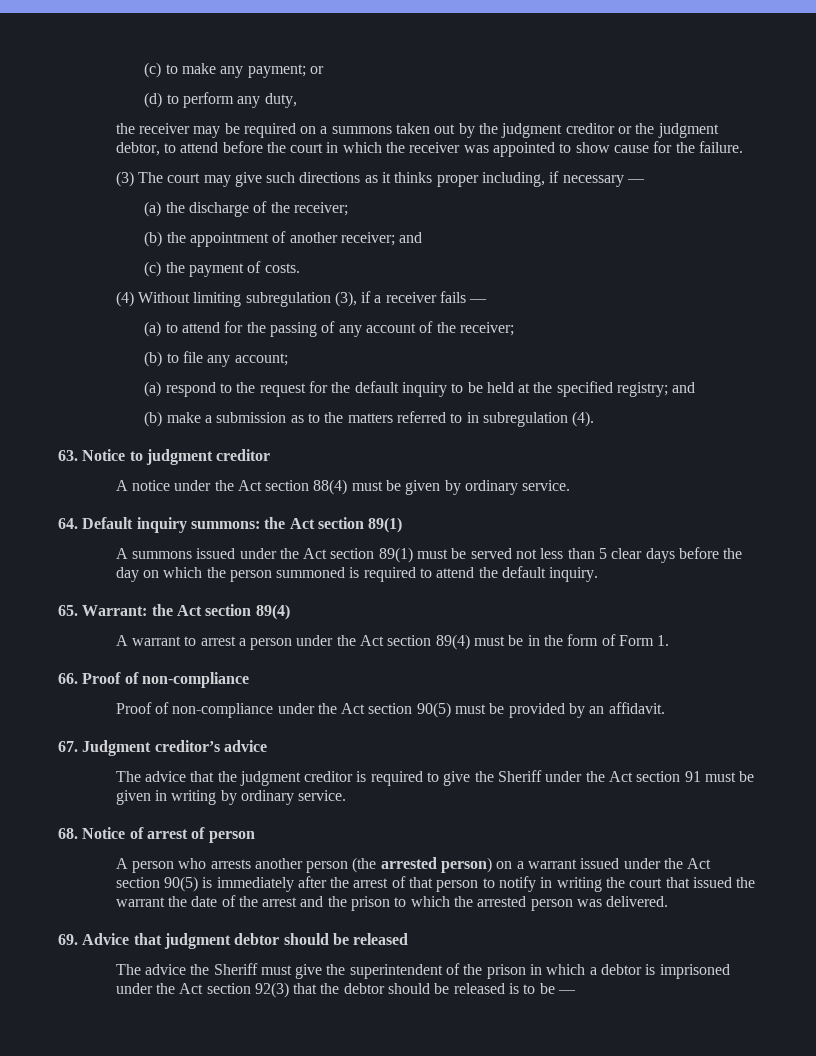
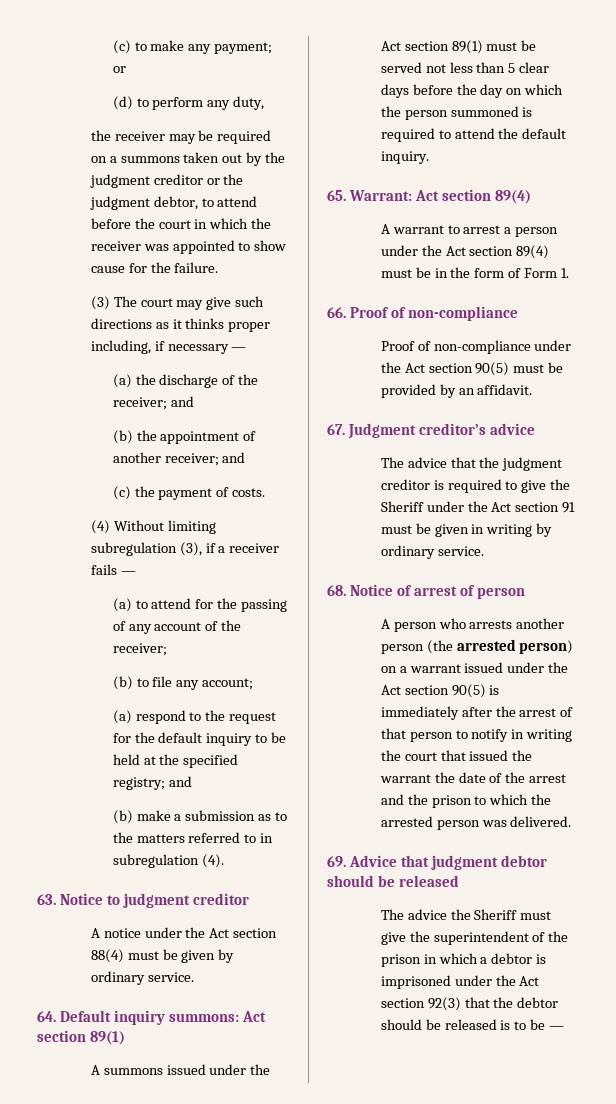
- (a) the discharge of the receiver;
+ (a) the discharge of the receiver; and
- 64. Default inquiry summons: the Act section 89(1)
+ 64. Default inquiry summons: Act section 89(1)
- 65. Warrant: the Act section 89(4)
+ 65. Warrant: Act section 89(4)

